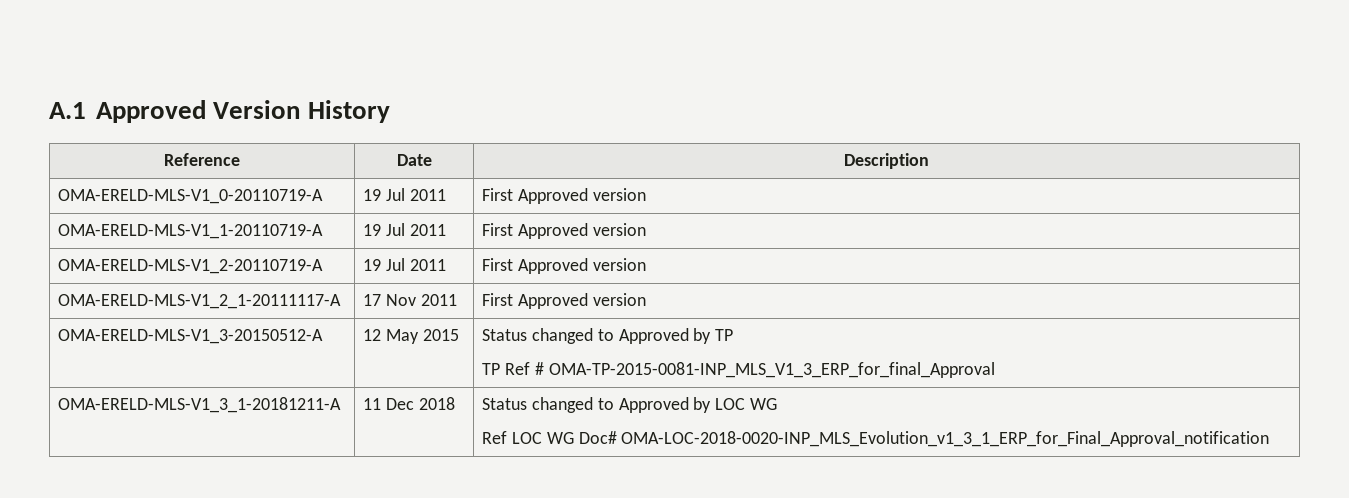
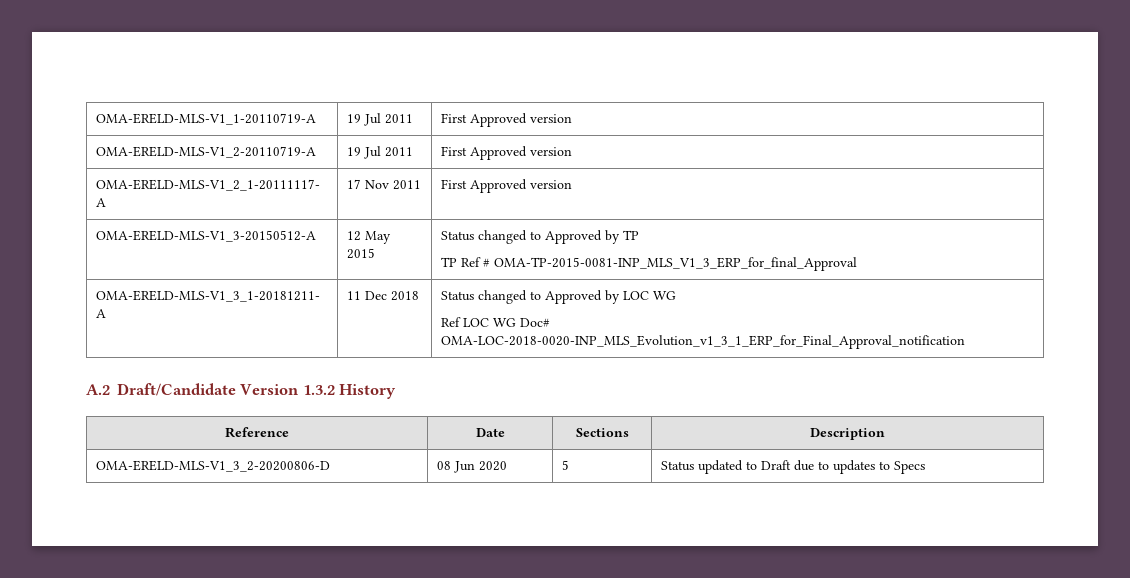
- A.1 Approved Version History
- Reference | Date | Description
- OMA-ERELD-MLS-V1_0-20110719-A | 19 Jul 2011 | First Approved version
+ A.2 Draft/Candidate Version 1.3.2 History
+ Reference | Date | Sections | Description
+ OMA-ERELD-MLS-V1_3_2-20200806-D | 08 Jun 2020 | 5 | Status updated to Draft due to updates to Specs

